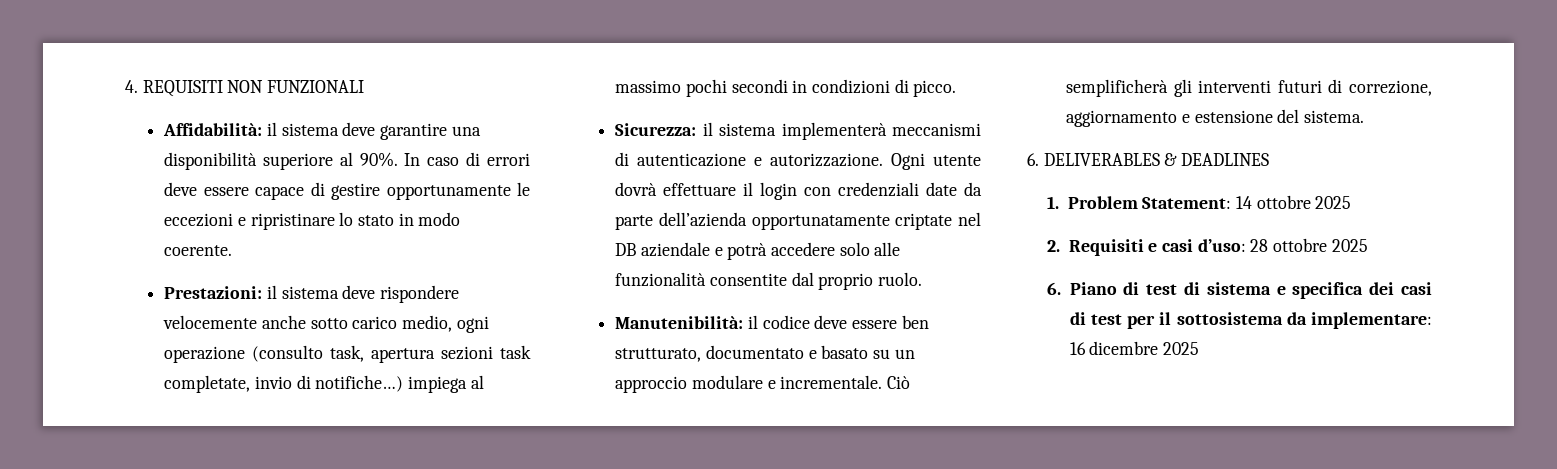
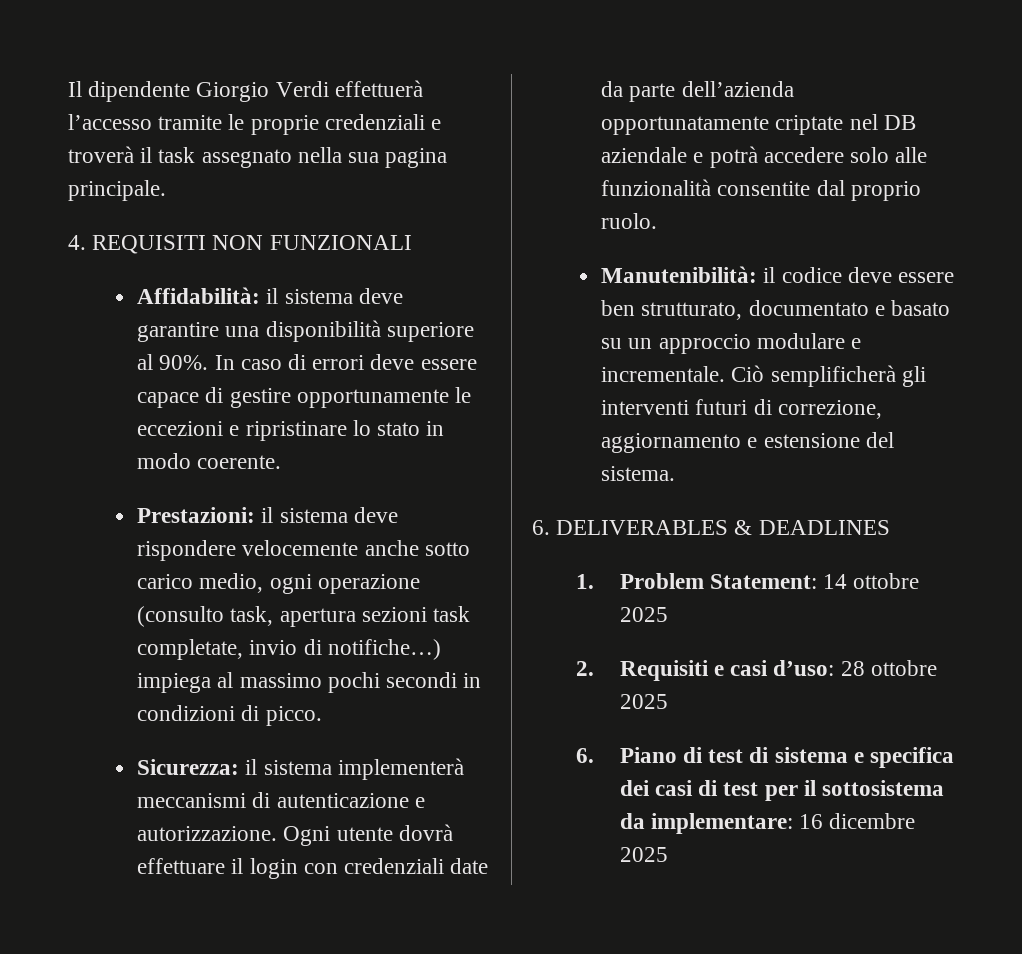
+ Il dipendente Giorgio Verdi effettuerà l’accesso tramite le proprie credenziali e troverà il task assegnato nella sua pagina principale.

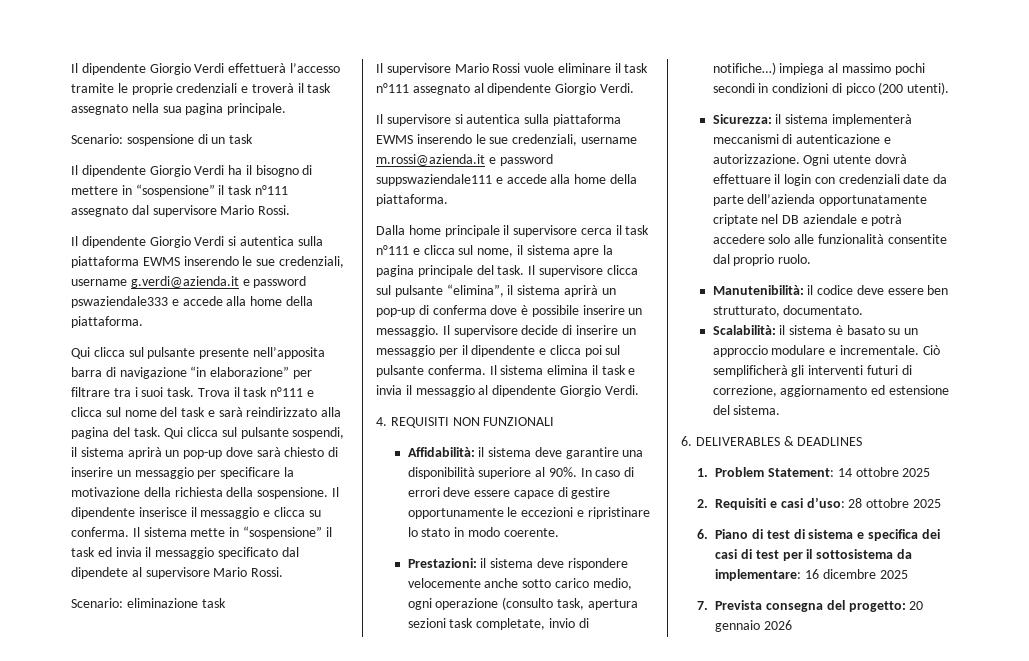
+ Scenario: sospensione di un task
+ Il dipendente Giorgio Verdi ha il bisogno di mettere in “sospensione” il task n°111 assegnato dal supervisore Mario Rossi.
+ Il dipendente Giorgio Verdi si autentica sulla piattaforma EWMS inserendo le sue credenziali, username g.verdi@azienda.it e password pswaziendale333 e accede alla home della piattaforma.
+ Qui clicca sul pulsante presente nell’apposita barra di navigazione “in elaborazione” per filtrare tra i suoi task. Trova il task n°111 e clicca sul nome del task e sarà reindirizzato alla pagina del task. Qui clicca sul pulsante sospendi, il sistema aprirà un pop-up dove sarà chiesto di inserire un messaggio per specificare la motivazione della richiesta della sospensione. Il dipendente inserisce il messaggio e clicca su conferma. Il sistema mette in “sospensione” il task ed invia il messaggio specificato dal dipendete al supervisore Mario Rossi.
+ Scenario: eliminazione task
+ Il supervisore Mario Rossi vuole eliminare il task n°111 assegnato al dipendente Giorgio Verdi.
+ Il supervisore si autentica sulla piattaforma EWMS inserendo le sue credenziali, username m.rossi@azienda.it e password suppswaziendale111 e accede alla home della piattaforma.
+ Dalla home principale il supervisore cerca il task n°111 e clicca sul nome, il sistema apre la pagina principale del task. Il supervisore clicca sul pulsante “elimina”, il sistema aprirà un pop-up di conferma dove è possibile inserire un messaggio. Il supervisore decide di inserire un messaggio per il dipendente e clicca poi sul pulsante conferma. Il sistema elimina il task e invia il messaggio al dipendente Giorgio Verdi.
- Prestazioni: il sistema deve rispondere velocemente anche sotto carico medio, ogni operazione (consulto task, apertura sezioni task completate, invio di notifiche…) impiega al massimo pochi secondi in condizioni di picco.
+ Prestazioni: il sistema deve rispondere velocemente anche sotto carico medio, ogni operazione (consulto task, apertura sezioni task completate, invio di notifiche…) impiega al massimo pochi secondi in condizioni di picco (200 utenti).
- Manutenibilità: il codice deve essere ben strutturato, documentato e basato su un approccio modulare e incrementale.
+ Manutenibilità: il codice deve essere ben strutturato, documentato.
+ Scalabilità: il sistema è basato su un approccio modulare e incrementale.
- Ciò semplificherà gli interventi futuri di correzione, aggiornamento e estensione del sistema.
+ Ciò semplificherà gli interventi futuri di correzione, aggiornamento ed estensione del sistema.
+ 7. Prevista consegna del progetto: 20 gennaio 2026

